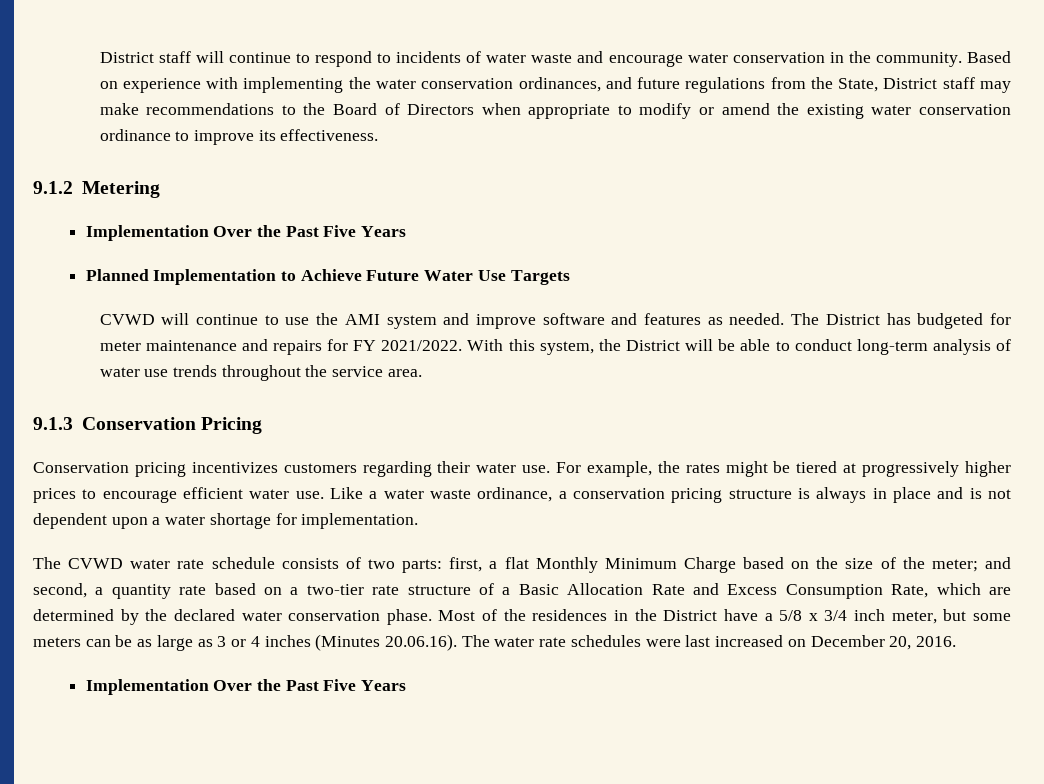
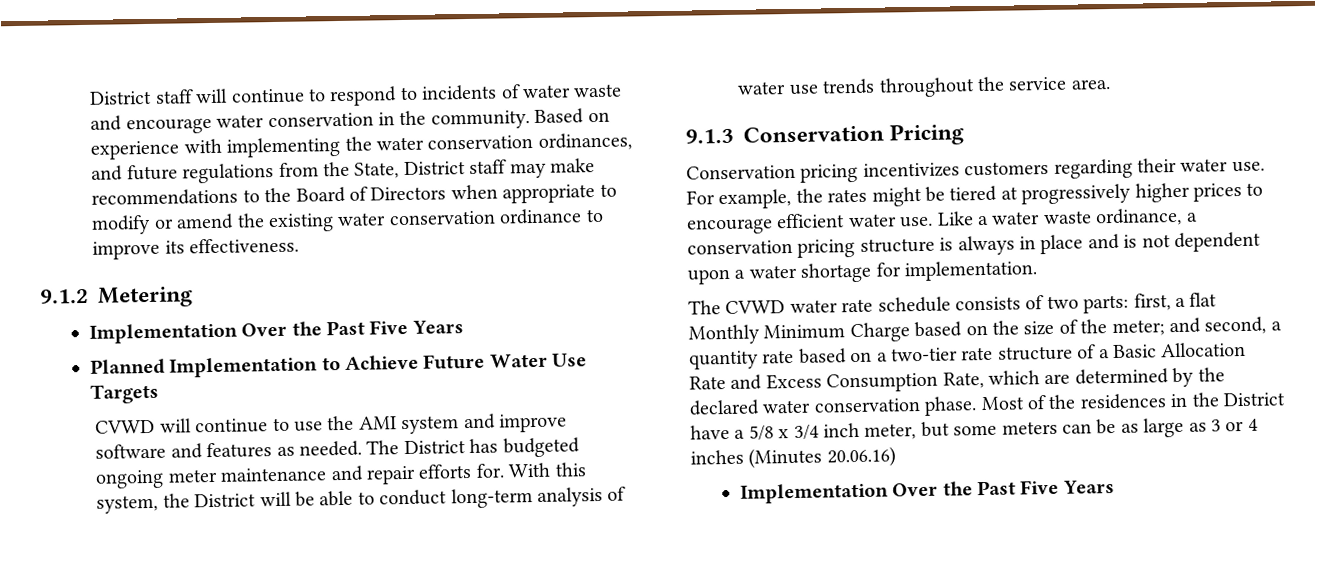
- The District has budgeted for meter maintenance and repairs for FY 2021/2022.
+ The District has budgeted ongoing meter maintenance and repair efforts for.
- Most of the residences in the District have a 5/8 x 3/4 inch meter, but some meters can be as large as 3 or 4 inches (Minutes 20.06.16). The water rate schedules were last increased on December 20, 2016.
+ Most of the residences in the District have a 5/8 x 3/4 inch meter, but some meters can be as large as 3 or 4 inches (Minutes 20.06.16)

